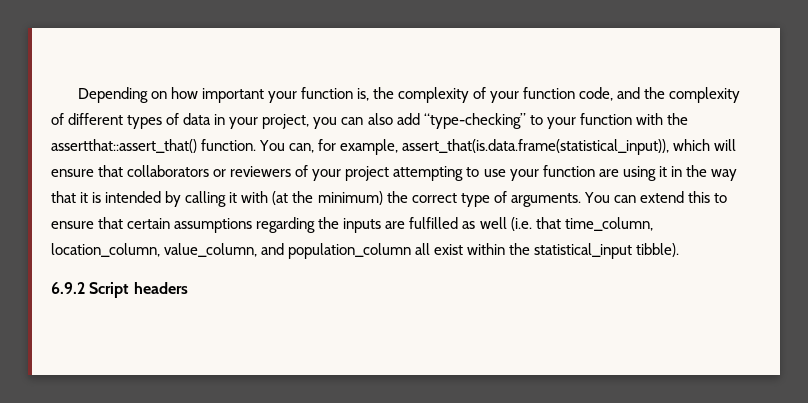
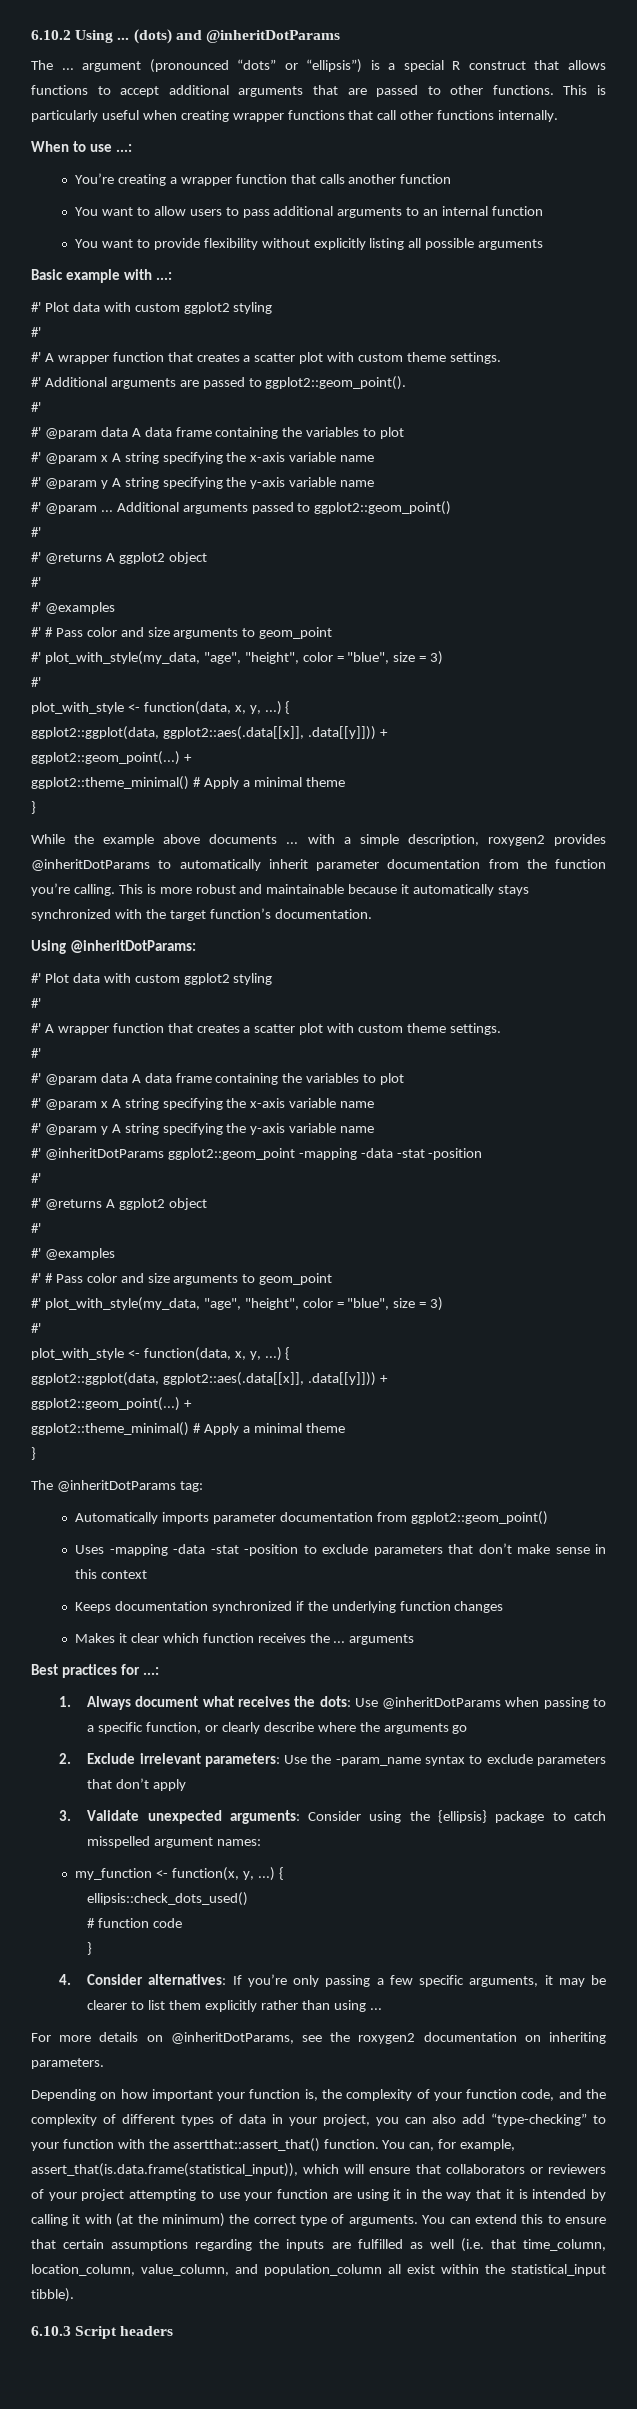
+ 6.10.2 Using ... (dots) and @inheritDotParams
+ The ... argument (pronounced “dots” or “ellipsis”) is a special R construct that allows functions to accept additional arguments that are passed to other functions. This is particularly useful when creating wrapper functions that call other functions internally.
+ When to use ...:
+ You’re creating a wrapper function that calls another function
+ You want to allow users to pass additional arguments to an internal function
+ You want to provide flexibility without explicitly listing all possible arguments
+ Basic example with ...:
+ #' Plot data with custom ggplot2 styling
+ #'
+ #' A wrapper function that creates a scatter plot with custom theme settings.
+ #' Additional arguments are passed to ggplot2::geom_point().
+ #'
+ #' @param data A data frame containing the variables to plot
+ #' @param x A string specifying the x-axis variable name
+ #' @param y A string specifying the y-axis variable name
+ #' @param ... Additional arguments passed to ggplot2::geom_point()
+ #'
+ #' @returns A ggplot2 object
+ #'
+ #' @examples
+ #' # Pass color and size arguments to geom_point
+ #' plot_with_style(my_data, "age", "height", color = "blue", size = 3)
+ #'
+ plot_with_style <- function(data, x, y, ...) {
+ ggplot2::ggplot(data, ggplot2::aes(.data[[x]], .data[[y]])) +
+ ggplot2::geom_point(...) +
+ ggplot2::theme_minimal() # Apply a minimal theme
+ }
+ While the example above documents ... with a simple description, roxygen2 provides @inheritDotParams to automatically inherit parameter documentation from the function you’re calling. This is more robust and maintainable because it automatically stays synchronized with the target function’s documentation.
+ Using @inheritDotParams:
+ #' Plot data with custom ggplot2 styling
+ #'
+ #' A wrapper function that creates a scatter plot with custom theme settings.
+ #'
+ #' @param data A data frame containing the variables to plot
+ #' @param x A string specifying the x-axis variable name
+ #' @param y A string specifying the y-axis variable name
+ #' @inheritDotParams ggplot2::geom_point -mapping -data -stat -position
+ #'
+ #' @returns A ggplot2 object
+ #'
+ #' @examples
+ #' # Pass color and size arguments to geom_point
+ #' plot_with_style(my_data, "age", "height", color = "blue", size = 3)
+ #'
+ plot_with_style <- function(data, x, y, ...) {
+ ggplot2::ggplot(data, ggplot2::aes(.data[[x]], .data[[y]])) +
+ ggplot2::geom_point(...) +
+ ggplot2::theme_minimal() # Apply a minimal theme
+ }
+ The @inheritDotParams tag:
+ Automatically imports parameter documentation from ggplot2::geom_point()
+ Uses -mapping -data -stat -position to exclude parameters that don’t make sense in this context
+ Keeps documentation synchronized if the underlying function changes
+ Makes it clear which function receives the ... arguments
+ Best practices for ...:
+ 1. Always document what receives the dots: Use @inheritDotParams when passing to a specific function, or clearly describe where the arguments go
+ 2. Exclude irrelevant parameters: Use the -param_name syntax to exclude parameters that don’t apply
+ 3. Validate unexpected arguments: Consider using the {ellipsis} package to catch misspelled argument names:
+ my_function <- function(x, y, ...) {
+ ellipsis::check_dots_used()
+ # function code
+ }
+ 4. Consider alternatives: If you’re only passing a few specific arguments, it may be clearer to list them explicitly rather than using ...
+ For more details on @inheritDotParams, see the roxygen2 documentation on inheriting parameters.
- 6.9.2 Script headers
+ 6.10.3 Script headers

